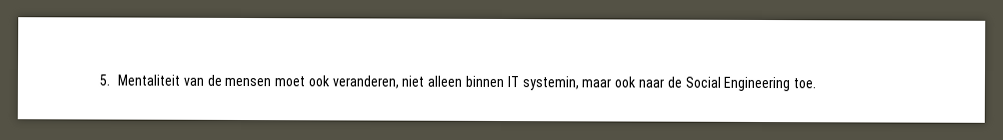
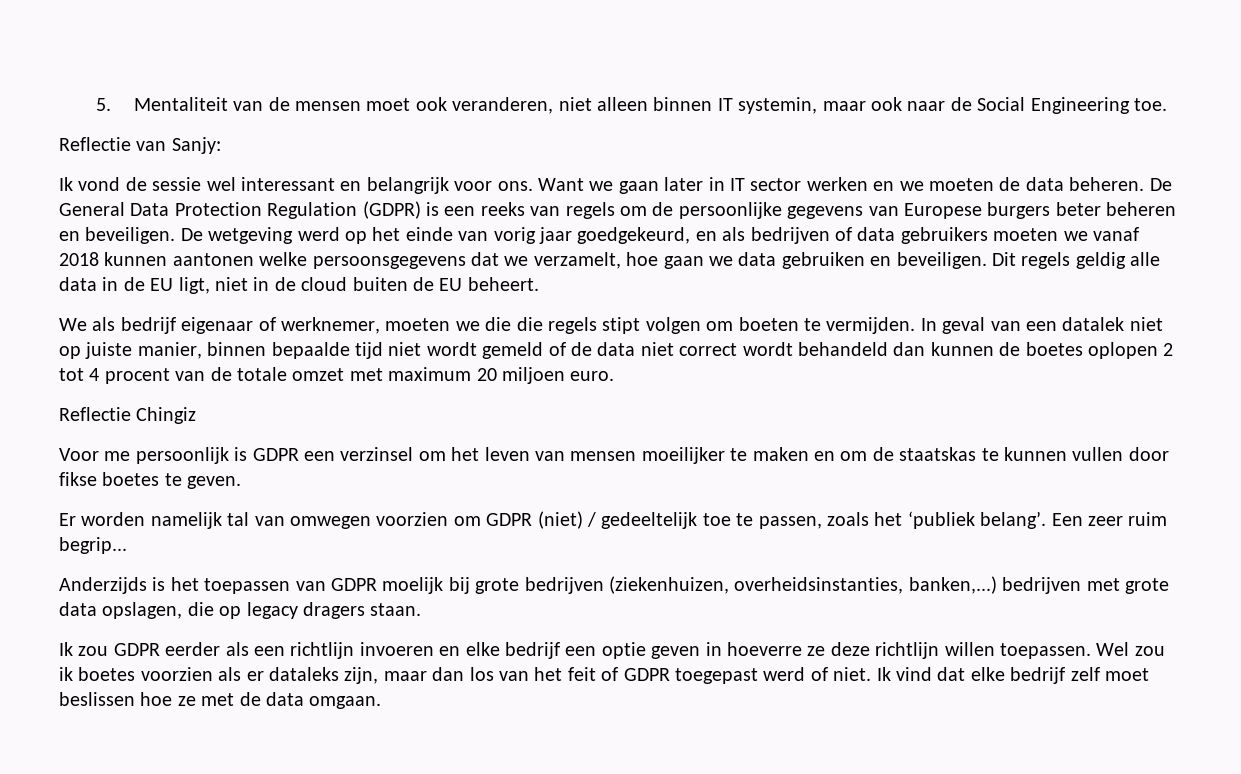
+ Reflectie van Sanjy:
+ Ik vond de sessie wel interessant en belangrijk voor ons. Want we gaan later in IT sector werken en we moeten de data beheren. De General Data Protection Regulation (GDPR) is een reeks van regels om de persoonlijke gegevens van Europese burgers beter beheren en beveiligen. De wetgeving werd op het einde van vorig jaar goedgekeurd, en als bedrijven of data gebruikers moeten we vanaf 2018 kunnen aantonen welke persoonsgegevens dat we verzamelt, hoe gaan we data gebruiken en beveiligen. Dit regels geldig alle data in de EU ligt, niet in de cloud buiten de EU beheert.
+ We als bedrijf eigenaar of werknemer, moeten we die die regels stipt volgen om boeten te vermijden. In geval van een datalek niet op juiste manier, binnen bepaalde tijd niet wordt gemeld of de data niet correct wordt behandeld dan kunnen de boetes oplopen 2 tot 4 procent van de totale omzet met maximum 20 miljoen euro.
+ Reflectie Chingiz
+ Voor me persoonlijk is GDPR een verzinsel om het leven van mensen moeilijker te maken en om de staatskas te kunnen vullen door fikse boetes te geven.
+ Er worden namelijk tal van omwegen voorzien om GDPR (niet) / gedeeltelijk toe te passen, zoals het ‘publiek belang’. Een zeer ruim begrip...
+ Anderzijds is het toepassen van GDPR moelijk bij grote bedrijven (ziekenhuizen, overheidsinstanties, banken,...) bedrijven met grote data opslagen, die op legacy dragers staan.
+ Ik zou GDPR eerder als een richtlijn invoeren en elke bedrijf een optie geven in hoeverre ze deze richtlijn willen toepassen. Wel zou ik boetes voorzien als er dataleks zijn, maar dan los van het feit of GDPR toegepast werd of niet. Ik vind dat elke bedrijf zelf moet beslissen hoe ze met de data omgaan.

